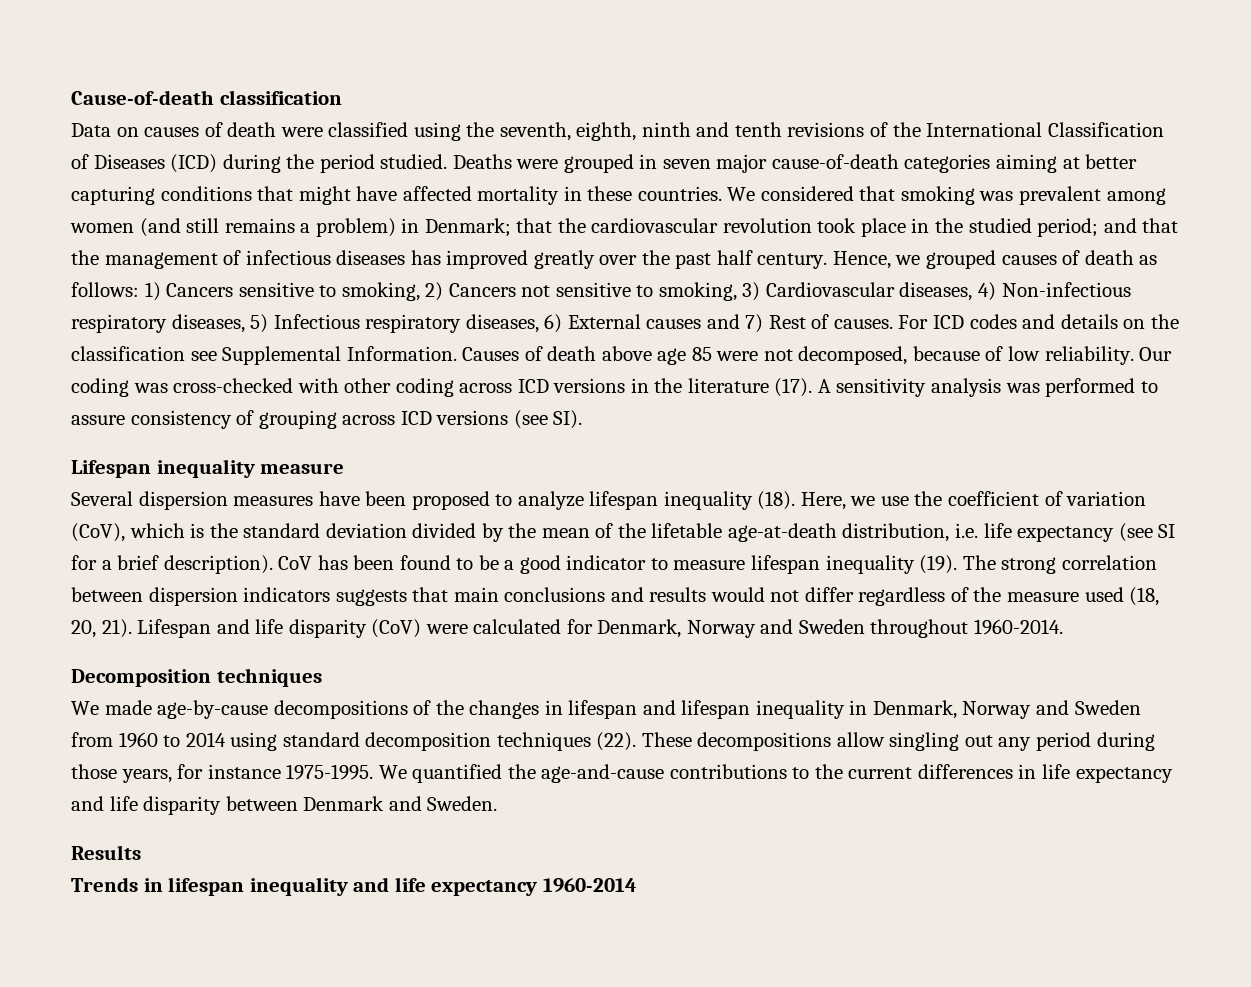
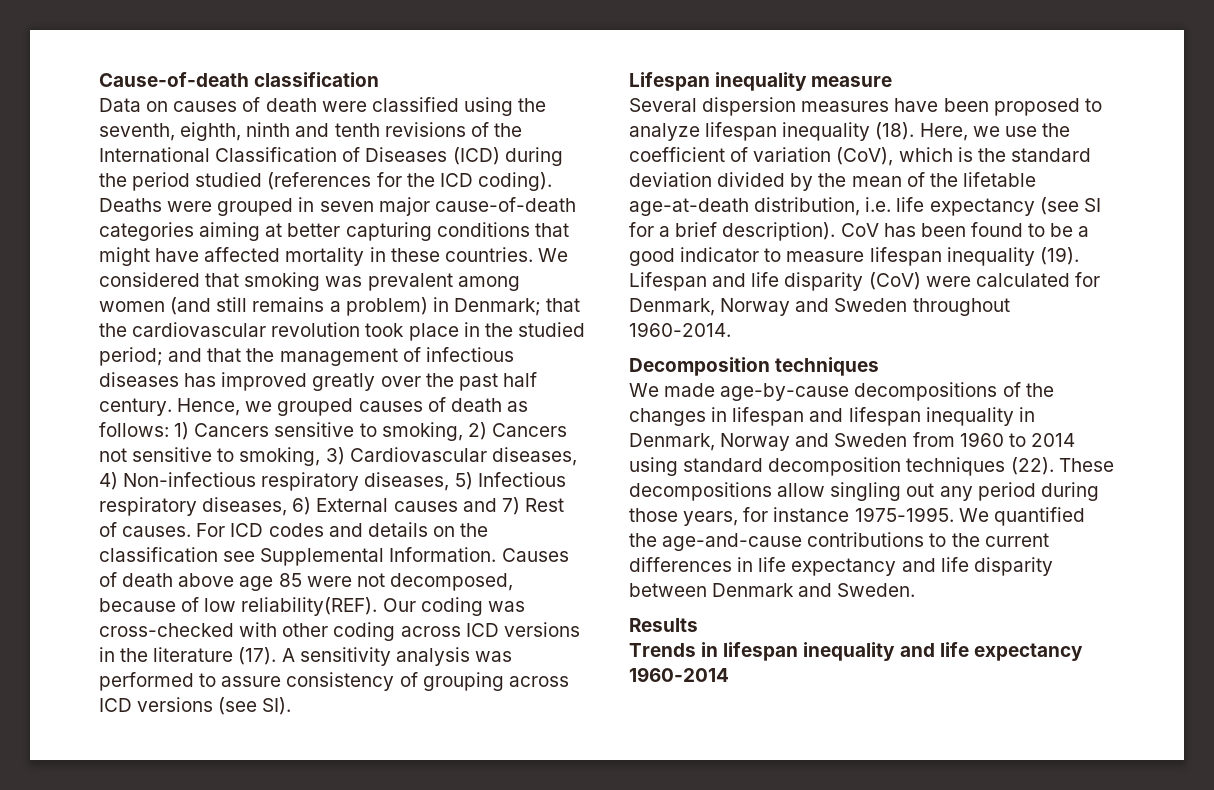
- Data on causes of death were classified using the seventh, eighth, ninth and tenth revisions of the International Classification of Diseases (ICD) during the period studied.
+ Data on causes of death were classified using the seventh, eighth, ninth and tenth revisions of the International Classification of Diseases (ICD) during the period studied (references for the ICD coding).
- Causes of death above age 85 were not decomposed, because of low reliability.
+ Causes of death above age 85 were not decomposed, because of low reliability(REF).
- The strong correlation between dispersion indicators suggests that main conclusions and results would not differ regardless of the measure used (18, 20, 21).

